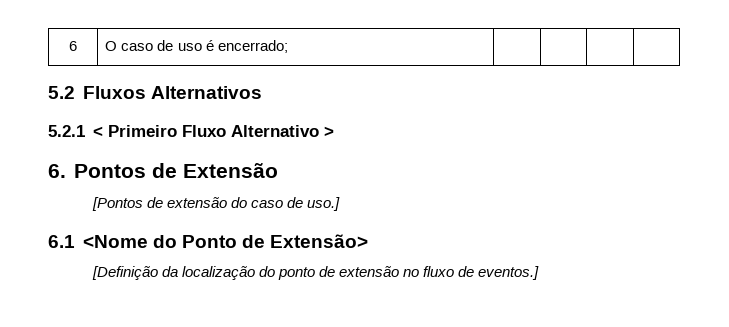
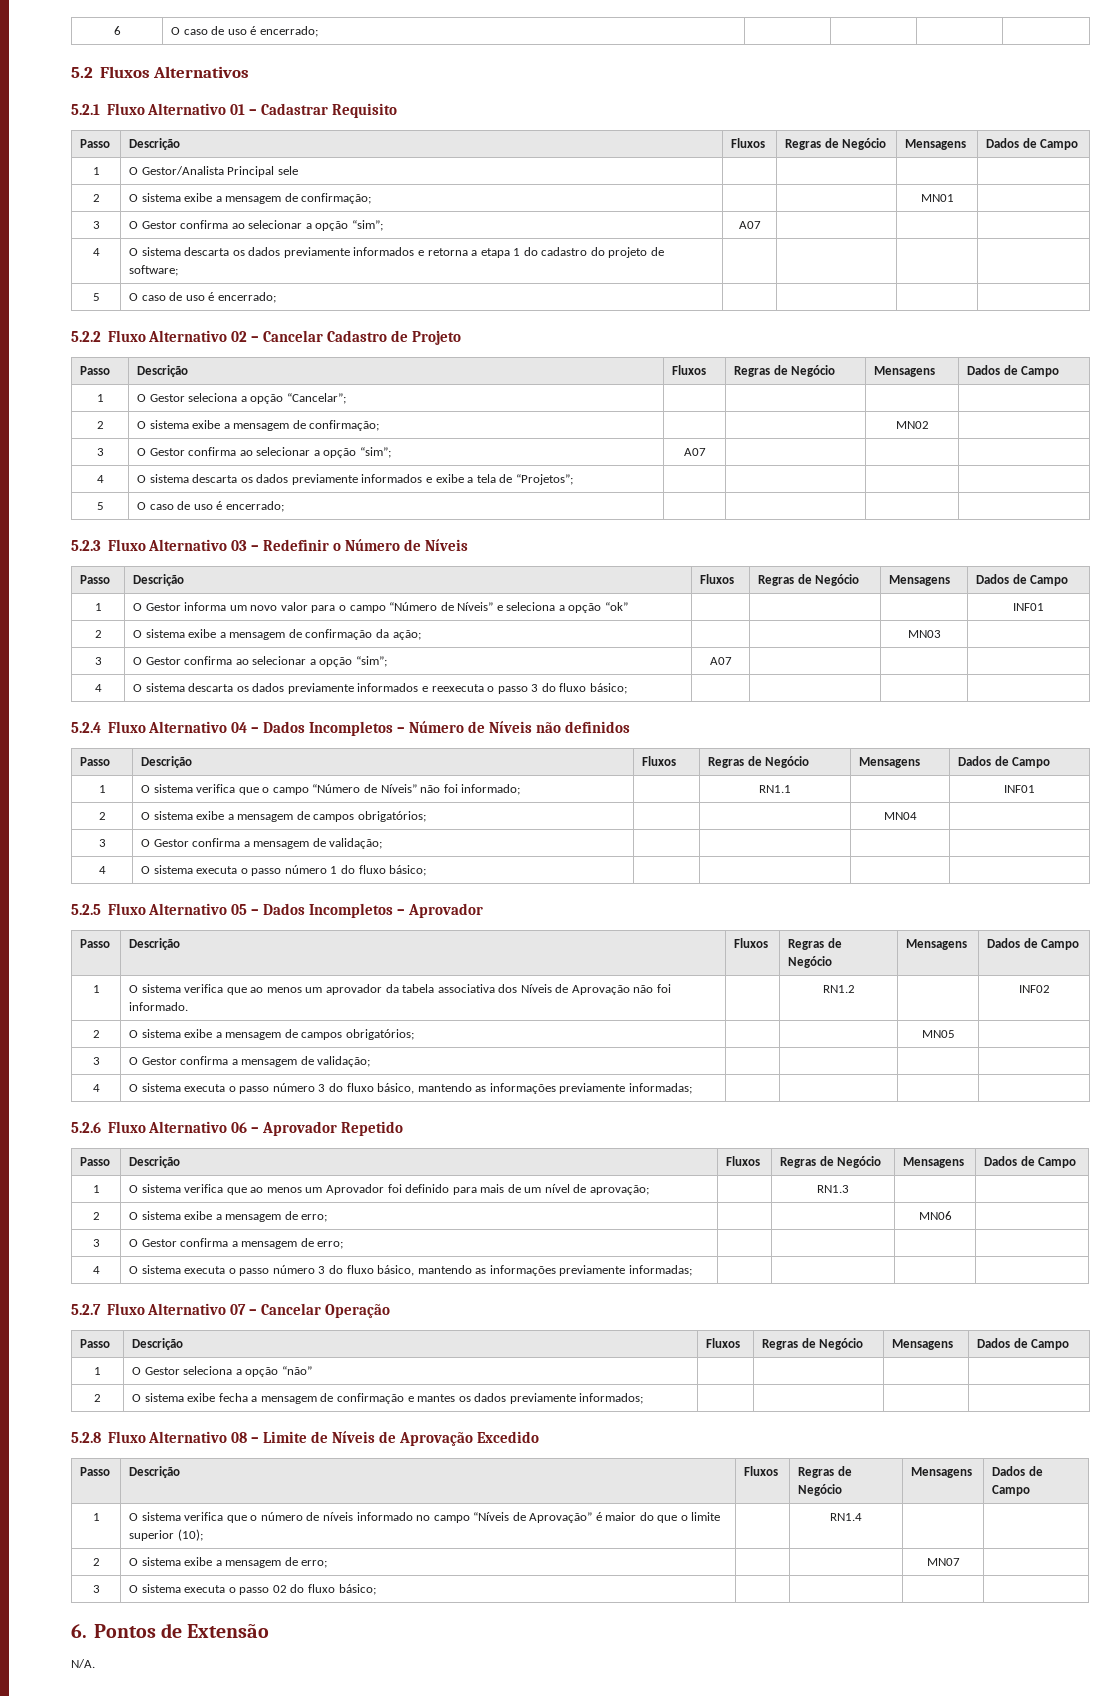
- 5.2.1 < Primeiro Fluxo Alternativo >
+ 5.2.1 Fluxo Alternativo 01 – Cadastrar Requisito
+ Passo | Descrição | Fluxos | Regras de Negócio | Mensagens | Dados de Campo
+ 1 | O Gestor/Analista Principal sele | | | |
+ 2 | O sistema exibe a mensagem de confirmação; | | | MN01 |
+ 3 | O Gestor confirma ao selecionar a opção “sim”; | A07 | | |
+ 4 | O sistema descarta os dados previamente informados e retorna a etapa 1 do cadastro do projeto de software; | | | |
+ 5 | O caso de uso é encerrado; | | | |
+ 5.2.2 Fluxo Alternativo 02 – Cancelar Cadastro de Projeto
+ Passo | Descrição | Fluxos | Regras de Negócio | Mensagens | Dados de Campo
+ 1 | O Gestor seleciona a opção “Cancelar”; | | | |
+ 2 | O sistema exibe a mensagem de confirmação; | | | MN02 |
+ 3 | O Gestor confirma ao selecionar a opção “sim”; | A07 | | |
+ 4 | O sistema descarta os dados previamente informados e exibe a tela de “Projetos”; | | | |
+ 5 | O caso de uso é encerrado; | | | |
+ 5.2.3 Fluxo Alternativo 03 – Redefinir o Número de Níveis
+ Passo | Descrição | Fluxos | Regras de Negócio | Mensagens | Dados de Campo
+ 1 | O Gestor informa um novo valor para o campo “Número de Níveis” e seleciona a opção “ok” | | | | INF01
+ 2 | O sistema exibe a mensagem de confirmação da ação; | | | MN03 |
+ 3 | O Gestor confirma ao selecionar a opção “sim”; | A07 | | |
+ 4 | O sistema descarta os dados previamente informados e reexecuta o passo 3 do fluxo básico; | | | |
+ 5.2.4 Fluxo Alternativo 04 – Dados Incompletos – Número de Níveis não definidos
+ Passo | Descrição | Fluxos | Regras de Negócio | Mensagens | Dados de Campo
+ 1 | O sistema verifica que o campo “Número de Níveis” não foi informado; | | RN1.1 | | INF01
+ 2 | O sistema exibe a mensagem de campos obrigatórios; | | | MN04 |
+ 3 | O Gestor confirma a mensagem de validação; | | | |
+ 4 | O sistema executa o passo número 1 do fluxo básico; | | | |
+ 5.2.5 Fluxo Alternativo 05 – Dados Incompletos – Aprovador
+ Passo | Descrição | Fluxos | Regras de Negócio | Mensagens | Dados de Campo
+ 1 | O sistema verifica que ao menos um aprovador da tabela associativa dos Níveis de Aprovação não foi informado. | | RN1.2 | | INF02
+ 2 | O sistema exibe a mensagem de campos obrigatórios; | | | MN05 |
+ 3 | O Gestor confirma a mensagem de validação; | | | |
+ 4 | O sistema executa o passo número 3 do fluxo básico, mantendo as informações previamente informadas; | | | |
+ 5.2.6 Fluxo Alternativo 06 – Aprovador Repetido
+ Passo | Descrição | Fluxos | Regras de Negócio | Mensagens | Dados de Campo
+ 1 | O sistema verifica que ao menos um Aprovador foi definido para mais de um nível de aprovação; | | RN1.3 | |
+ 2 | O sistema exibe a mensagem de erro; | | | MN06 |
+ 3 | O Gestor confirma a mensagem de erro; | | | |
+ 4 | O sistema executa o passo número 3 do fluxo básico, mantendo as informações previamente informadas; | | | |
+ 5.2.7 Fluxo Alternativo 07 – Cancelar Operação
+ Passo | Descrição | Fluxos | Regras de Negócio | Mensagens | Dados de Campo
+ 1 | O Gestor seleciona a opção “não” | | | |
+ 2 | O sistema exibe fecha a mensagem de confirmação e mantes os dados previamente informados; | | | |
+ 5.2.8 Fluxo Alternativo 08 – Limite de Níveis de Aprovação Excedido
+ Passo | Descrição | Fluxos | Regras de Negócio | Mensagens | Dados de Campo
+ 1 | O sistema verifica que o número de níveis informado no campo “Níveis de Aprovação” é maior do que o limite superior (10); | | RN1.4 | |
+ 2 | O sistema exibe a mensagem de erro; | | | MN07 |
+ 3 | O sistema executa o passo 02 do fluxo básico; | | | |
  6. Pontos de Extensão
- [Pontos de extensão do caso de uso.]
- 6.1 <Nome do Ponto de Extensão>
- [Definição da localização do ponto de extensão no fluxo de eventos.]
+ N/A.

